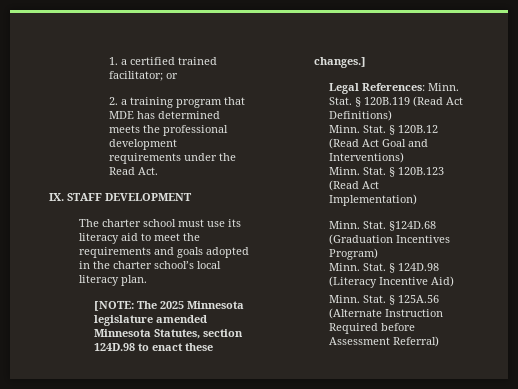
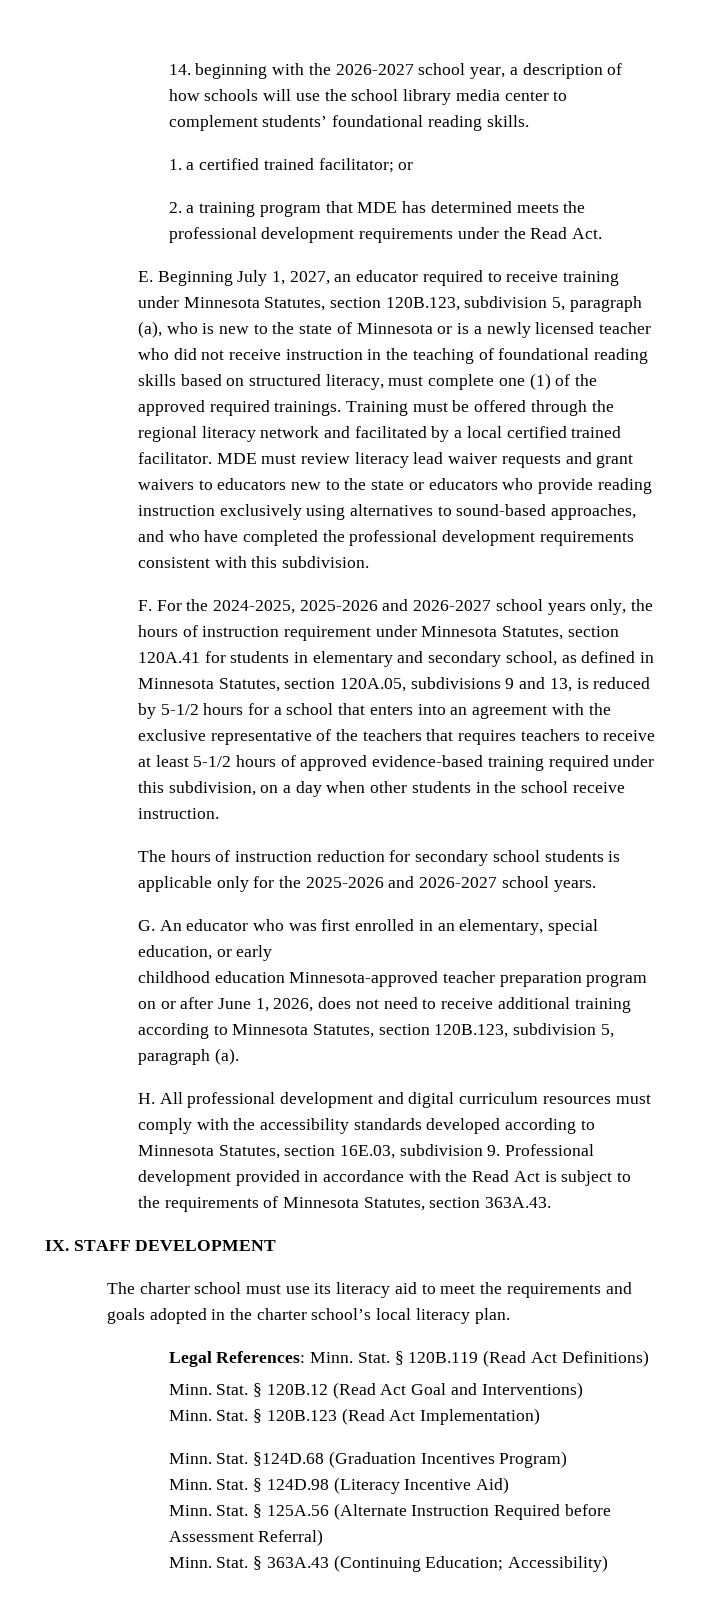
+ 14. beginning with the 2026-2027 school year, a description of how schools will use the school library media center to complement students’ foundational reading skills.
+ E. Beginning July 1, 2027, an educator required to receive training under Minnesota Statutes, section 120B.123, subdivision 5, paragraph (a), who is new to the state of Minnesota or is a newly licensed teacher who did not receive instruction in the teaching of foundational reading skills based on structured literacy, must complete one (1) of the approved required trainings. Training must be offered through the regional literacy network and facilitated by a local certified trained facilitator. MDE must review literacy lead waiver requests and grant waivers to educators new to the state or educators who provide reading instruction exclusively using alternatives to sound-based approaches, and who have completed the professional development requirements consistent with this subdivision.
+ F. For the 2024-2025, 2025-2026 and 2026-2027 school years only, the hours of instruction requirement under Minnesota Statutes, section 120A.41 for students in elementary and secondary school, as defined in Minnesota Statutes, section 120A.05, subdivisions 9 and 13, is reduced by 5-1/2 hours for a school that enters into an agreement with the exclusive representative of the teachers that requires teachers to receive at least 5-1/2 hours of approved evidence-based training required under this subdivision, on a day when other students in the school receive instruction.
+ The hours of instruction reduction for secondary school students is applicable only for the 2025-2026 and 2026-2027 school years.
+ G. An educator who was first enrolled in an elementary, special education, or early
+ childhood education Minnesota-approved teacher preparation program on or after June 1, 2026, does not need to receive additional training according to Minnesota Statutes, section 120B.123, subdivision 5, paragraph (a).
+ H. All professional development and digital curriculum resources must comply with the accessibility standards developed according to Minnesota Statutes, section 16E.03, subdivision 9. Professional development provided in accordance with the Read Act is subject to the requirements of Minnesota Statutes, section 363A.43.
- [NOTE: The 2025 Minnesota legislature amended Minnesota Statutes, section 124D.98 to enact these changes.]
+ Minn. Stat. § 363A.43 (Continuing Education; Accessibility)

